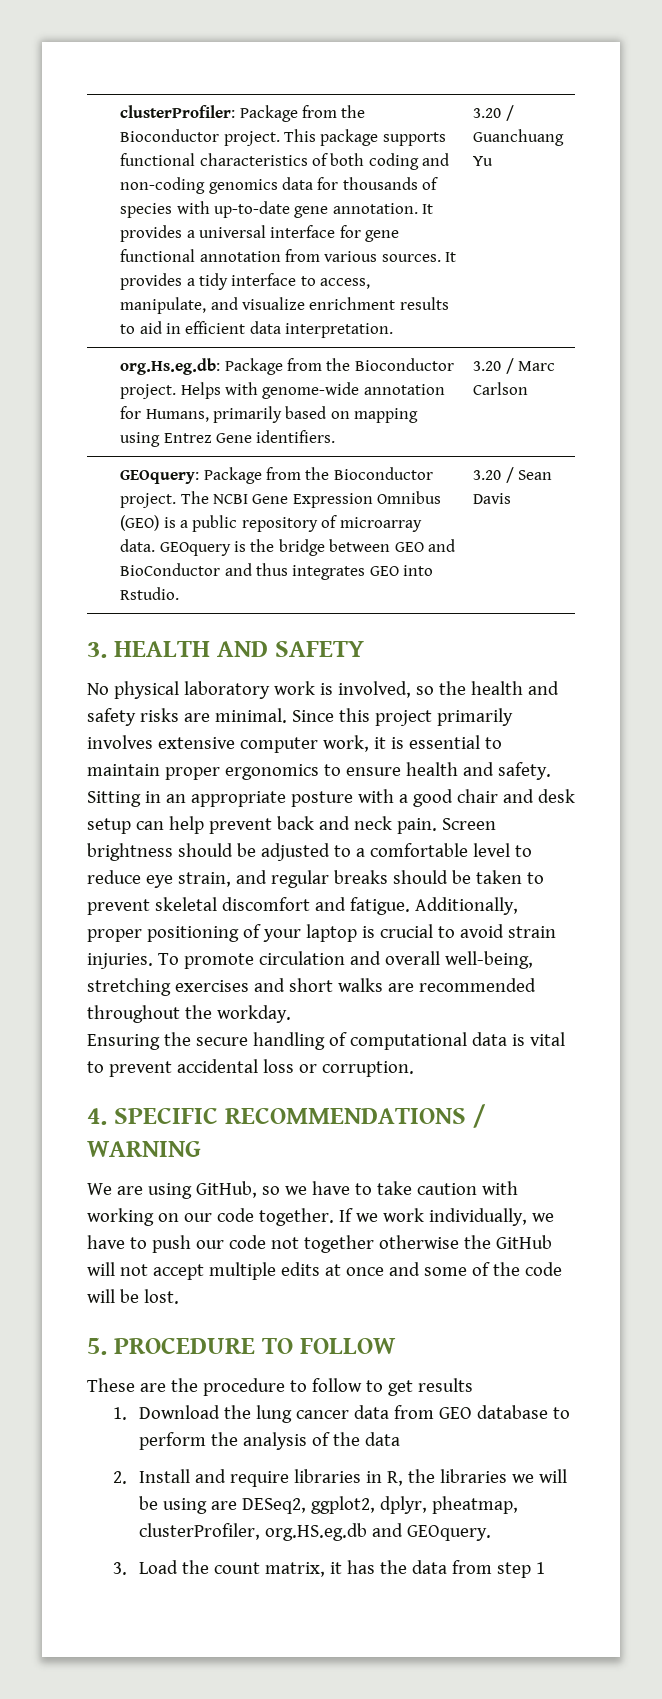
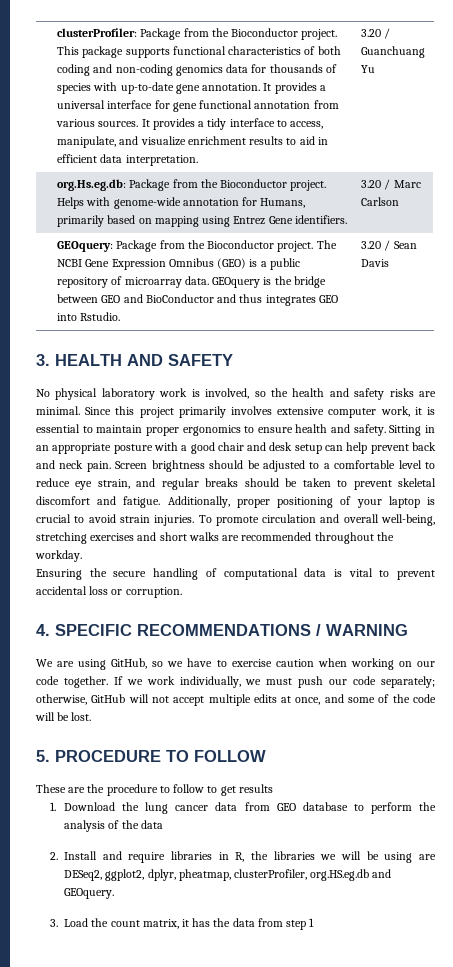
- We are using GitHub, so we have to take caution with working on our code together.
+ We are using GitHub, so we have to exercise caution when working on our code together.
- If we work individually, we have to push our code not together otherwise the GitHub will not accept multiple edits at once and some of the code will be lost.
+ If we work individually, we must push our code separately; otherwise, GitHub will not accept multiple edits at once, and some of the code will be lost.

